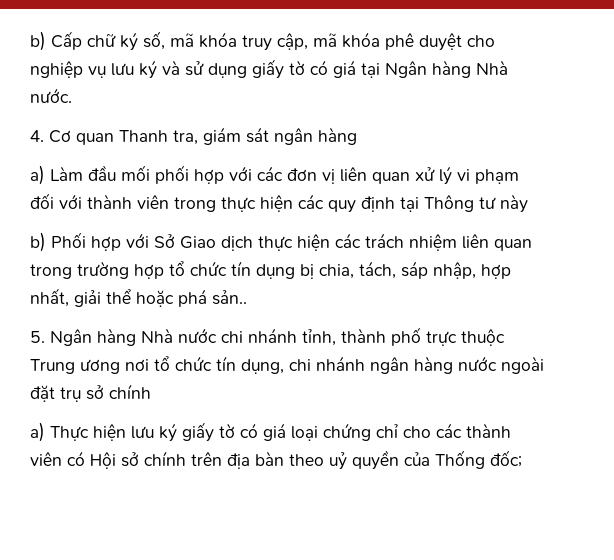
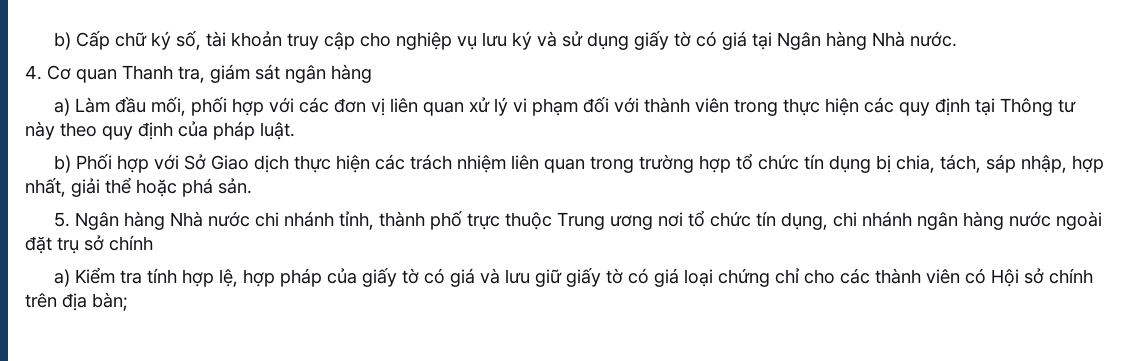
- b) Cấp chữ ký số, mã khóa truy cập, mã khóa phê duyệt cho nghiệp vụ lưu ký và sử dụng giấy tờ có giá tại Ngân hàng Nhà nước.
+ b) Cấp chữ ký số, tài khoản truy cập cho nghiệp vụ lưu ký và sử dụng giấy tờ có giá tại Ngân hàng Nhà nước.
- a) Làm đầu mối phối hợp với các đơn vị liên quan xử lý vi phạm đối với thành viên trong thực hiện các quy định tại Thông tư này
+ a) Làm đầu mối, phối hợp với các đơn vị liên quan xử lý vi phạm đối với thành viên trong thực hiện các quy định tại Thông tư này theo quy định của pháp luật.
- b) Phối hợp với Sở Giao dịch thực hiện các trách nhiệm liên quan trong trường hợp tổ chức tín dụng bị chia, tách, sáp nhập, hợp nhất, giải thể hoặc phá sản..
+ b) Phối hợp với Sở Giao dịch thực hiện các trách nhiệm liên quan trong trường hợp tổ chức tín dụng bị chia, tách, sáp nhập, hợp nhất, giải thể hoặc phá sản.
- a) Thực hiện lưu ký giấy tờ có giá loại chứng chỉ cho các thành viên có Hội sở chính trên địa bàn theo uỷ quyền của Thống đốc;
+ a) Kiểm tra tính hợp lệ, hợp pháp của giấy tờ có giá và lưu giữ giấy tờ có giá loại chứng chỉ cho các thành viên có Hội sở chính trên địa bàn;

